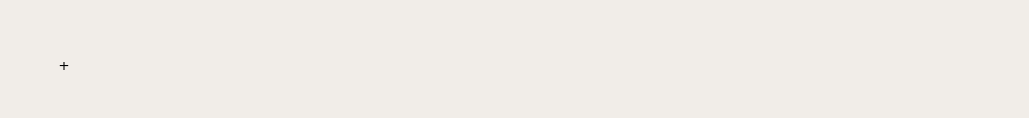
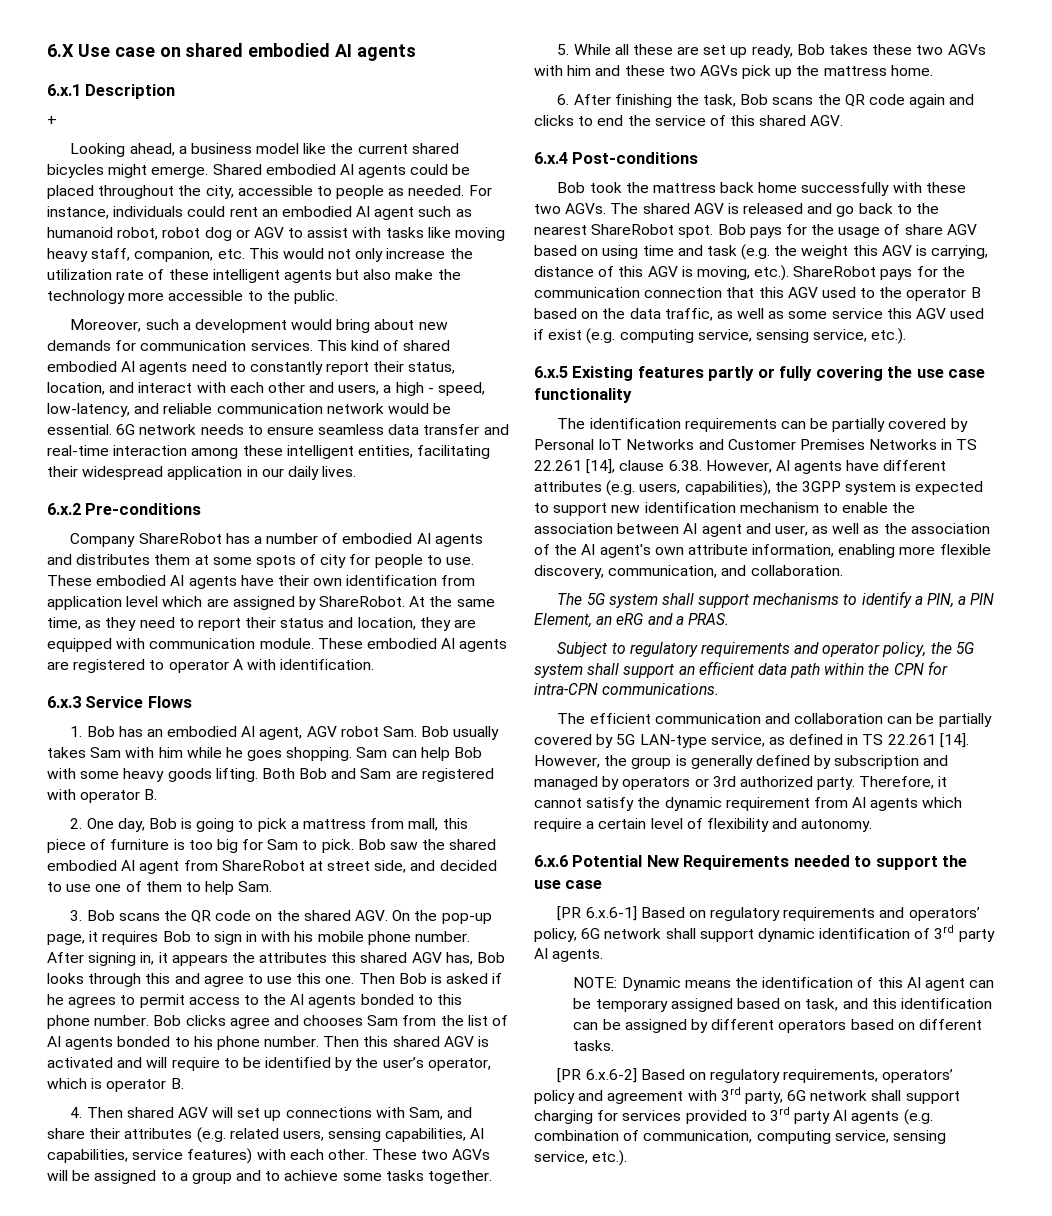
+ 6.X Use case on shared embodied AI agents
+ 6.x.1 Description
  +
+ Looking ahead, a business model like the current shared bicycles might emerge. Shared embodied AI agents could be placed throughout the city, accessible to people as needed. For instance, individuals could rent an embodied AI agent such as humanoid robot, robot dog or AGV to assist with tasks like moving heavy staff, companion, etc. This would not only increase the utilization rate of these intelligent agents but also make the technology more accessible to the public.
+ Moreover, such a development would bring about new demands for communication services. This kind of shared embodied AI agents need to constantly report their status, location, and interact with each other and users, a high - speed, low-latency, and reliable communication network would be essential. 6G network needs to ensure seamless data transfer and real-time interaction among these intelligent entities, facilitating their widespread application in our daily lives.
+ 6.x.2 Pre-conditions
+ Company ShareRobot has a number of embodied AI agents and distributes them at some spots of city for people to use. These embodied AI agents have their own identification from application level which are assigned by ShareRobot. At the same time, as they need to report their status and location, they are equipped with communication module. These embodied AI agents are registered to operator A with identification.
+ 6.x.3 Service Flows
+ 1. Bob has an embodied AI agent, AGV robot Sam. Bob usually takes Sam with him while he goes shopping. Sam can help Bob with some heavy goods lifting. Both Bob and Sam are registered with operator B.
+ 2. One day, Bob is going to pick a mattress from mall, this piece of furniture is too big for Sam to pick. Bob saw the shared embodied AI agent from ShareRobot at street side, and decided to use one of them to help Sam.
+ 3. Bob scans the QR code on the shared AGV. On the pop-up page, it requires Bob to sign in with his mobile phone number. After signing in, it appears the attributes this shared AGV has, Bob looks through this and agree to use this one. Then Bob is asked if he agrees to permit access to the AI agents bonded to this phone number. Bob clicks agree and chooses Sam from the list of AI agents bonded to his phone number. Then this shared AGV is activated and will require to be identified by the user’s operator, which is operator B.
+ 4. Then shared AGV will set up connections with Sam, and share their attributes (e.g. related users, sensing capabilities, AI capabilities, service features) with each other. These two AGVs will be assigned to a group and to achieve some tasks together.
+ 5. While all these are set up ready, Bob takes these two AGVs with him and these two AGVs pick up the mattress home.
+ 6. After finishing the task, Bob scans the QR code again and clicks to end the service of this shared AGV.
+ 6.x.4 Post-conditions
+ Bob took the mattress back home successfully with these two AGVs. The shared AGV is released and go back to the nearest ShareRobot spot. Bob pays for the usage of share AGV based on using time and task (e.g. the weight this AGV is carrying, distance of this AGV is moving, etc.). ShareRobot pays for the communication connection that this AGV used to the operator B based on the data traffic, as well as some service this AGV used if exist (e.g. computing service, sensing service, etc.).
+ 6.x.5 Existing features partly or fully covering the use case functionality
+ The identification requirements can be partially covered by Personal IoT Networks and Customer Premises Networks in TS 22.261 [14], clause 6.38. However, AI agents have different attributes (e.g. users, capabilities), the 3GPP system is expected to support new identification mechanism to enable the association between AI agent and user, as well as the association of the AI agent's own attribute information, enabling more flexible discovery, communication, and collaboration.
+ The 5G system shall support mechanisms to identify a PIN, a PIN Element, an eRG and a PRAS.
+ Subject to regulatory requirements and operator policy, the 5G system shall support an efficient data path within the CPN for intra-CPN communications.
+ The efficient communication and collaboration can be partially covered by 5G LAN-type service, as defined in TS 22.261 [14]. However, the group is generally defined by subscription and managed by operators or 3rd authorized party. Therefore, it cannot satisfy the dynamic requirement from AI agents which require a certain level of flexibility and autonomy.
+ 6.x.6 Potential New Requirements needed to support the use case
+ [PR 6.x.6-1] Based on regulatory requirements and operators’ policy, 6G network shall support dynamic identification of 3rd party AI agents.
+ NOTE: Dynamic means the identification of this AI agent can be temporary assigned based on task, and this identification can be assigned by different operators based on different tasks.
+ [PR 6.x.6-2] Based on regulatory requirements, operators’ policy and agreement with 3rd party, 6G network shall support charging for services provided to 3rd party AI agents (e.g. combination of communication, computing service, sensing service, etc.).

